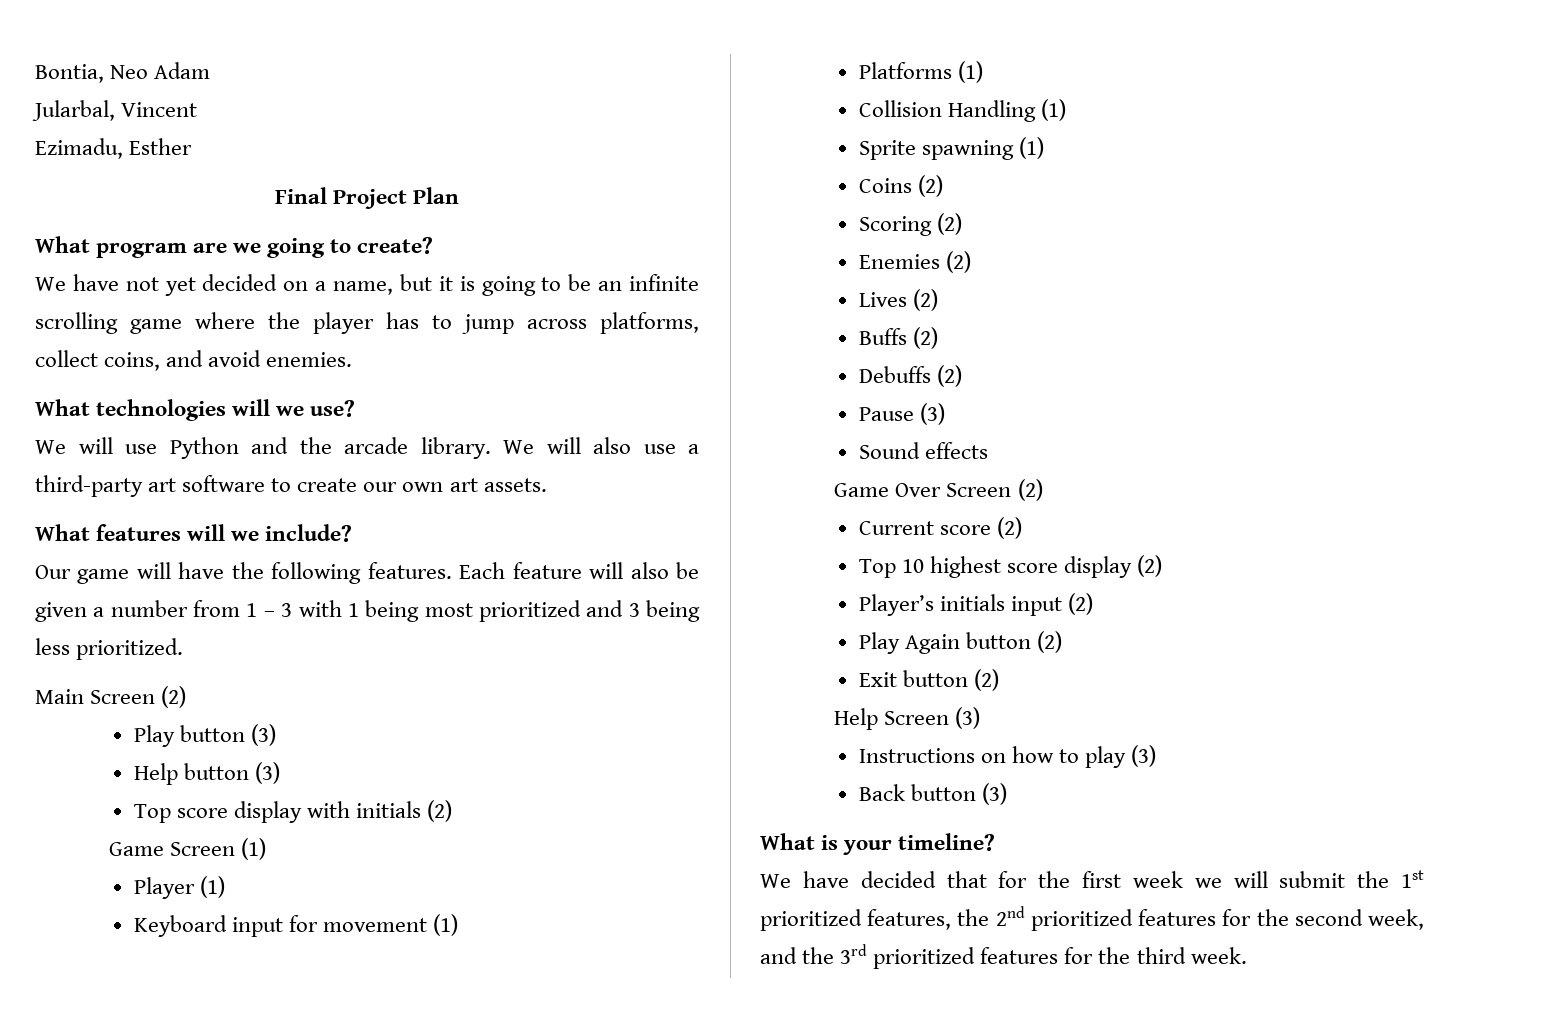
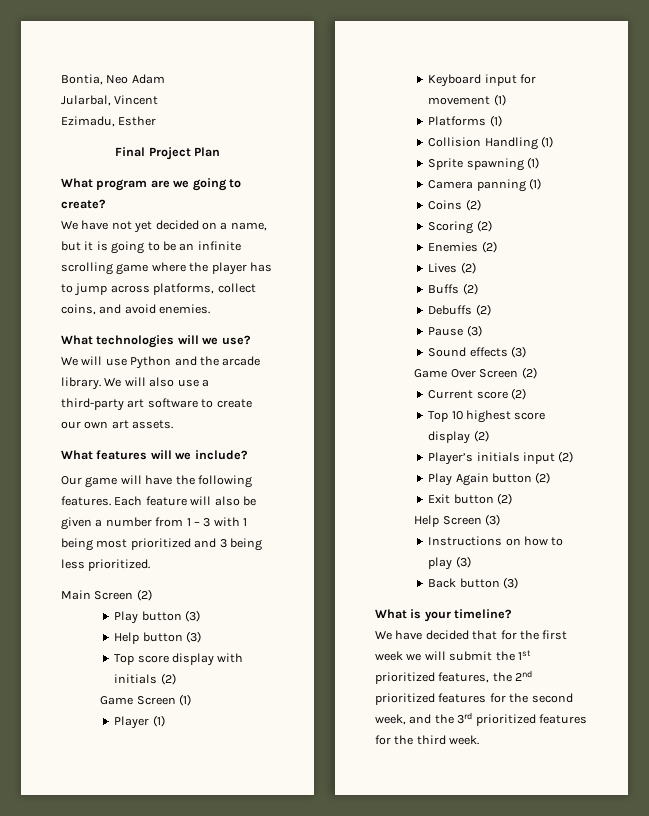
+ Camera panning (1)
- Sound effects
+ Sound effects (3)

